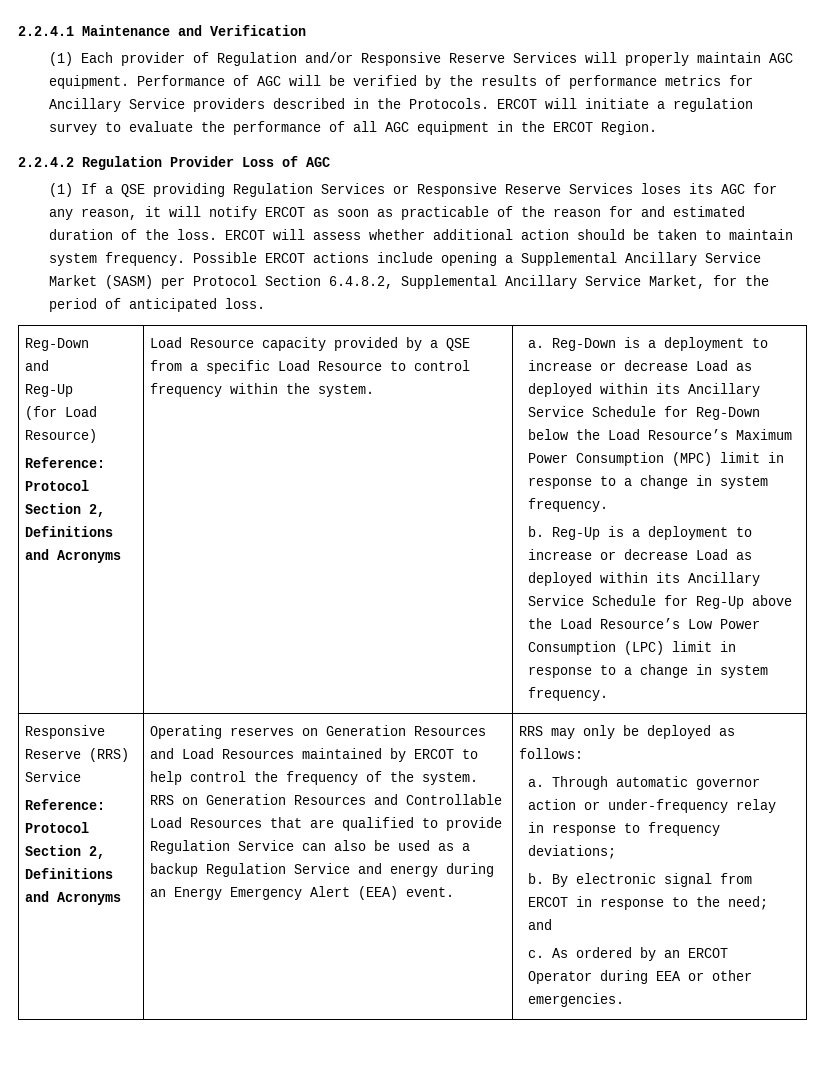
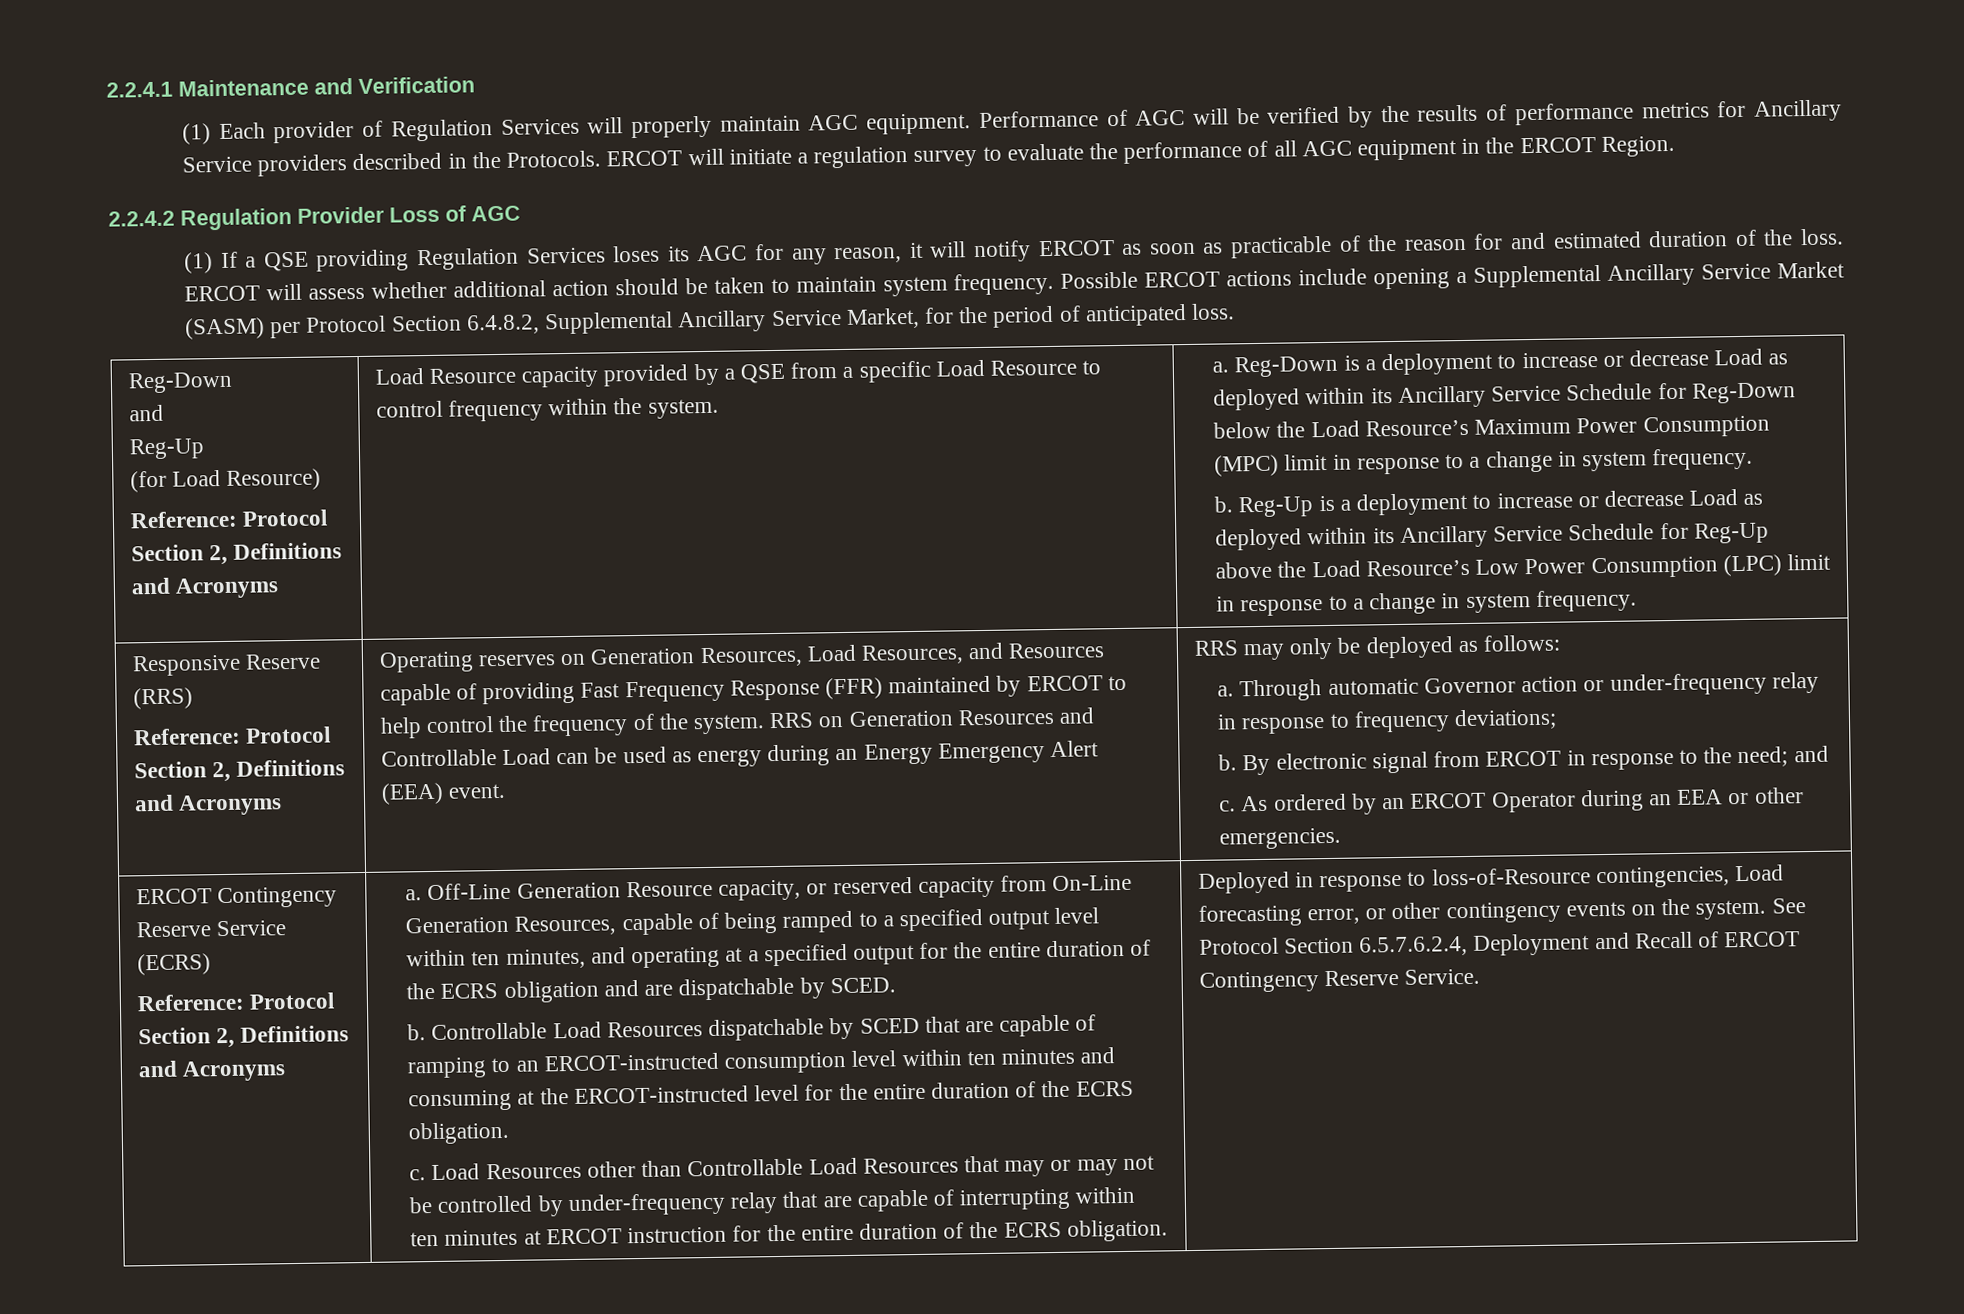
- (1) Each provider of Regulation and/or Responsive Reserve Services will properly maintain AGC equipment.
+ (1) Each provider of Regulation Services will properly maintain AGC equipment.
- (1) If a QSE providing Regulation Services or Responsive Reserve Services loses its AGC for any reason, it will notify ERCOT as soon as practicable of the reason for and estimated duration of the loss.
+ (1) If a QSE providing Regulation Services loses its AGC for any reason, it will notify ERCOT as soon as practicable of the reason for and estimated duration of the loss.
- Responsive Reserve (RRS) Service
+ Responsive Reserve (RRS)
- Operating reserves on Generation Resources and Load Resources maintained by ERCOT to help control the frequency of the system.
+ Operating reserves on Generation Resources, Load Resources, and Resources capable of providing Fast Frequency Response (FFR) maintained by ERCOT to help control the frequency of the system.
- RRS on Generation Resources and Controllable Load Resources that are qualified to provide Regulation Service can also be used as a backup Regulation Service and energy during an Energy Emergency Alert (EEA) event.
+ RRS on Generation Resources and Controllable Load can be used as energy during an Energy Emergency Alert (EEA) event.
- Through automatic governor action or under-frequency relay in response to frequency deviations;
+ Through automatic Governor action or under-frequency relay in response to frequency deviations;
- As ordered by an ERCOT Operator during EEA or other emergencies.
+ As ordered by an ERCOT Operator during an EEA or other emergencies.
+ ERCOT Contingency Reserve Service (ECRS)
+ Reference: Protocol Section 2, Definitions and Acronyms | a. Off-Line Generation Resource capacity, or reserved capacity from On-Line Generation Resources, capable of being ramped to a specified output level within ten minutes, and operating at a specified output for the entire duration of the ECRS obligation and are dispatchable by SCED.
+ b. Controllable Load Resources dispatchable by SCED that are capable of ramping to an ERCOT-instructed consumption level within ten minutes and consuming at the ERCOT-instructed level for the entire duration of the ECRS obligation.
+ c. Load Resources other than Controllable Load Resources that may or may not be controlled by under-frequency relay that are capable of interrupting within ten minutes at ERCOT instruction for the entire duration of the ECRS obligation. | Deployed in response to loss-of-Resource contingencies, Load forecasting error, or other contingency events on the system. See Protocol Section 6.5.7.6.2.4, Deployment and Recall of ERCOT Contingency Reserve Service.

